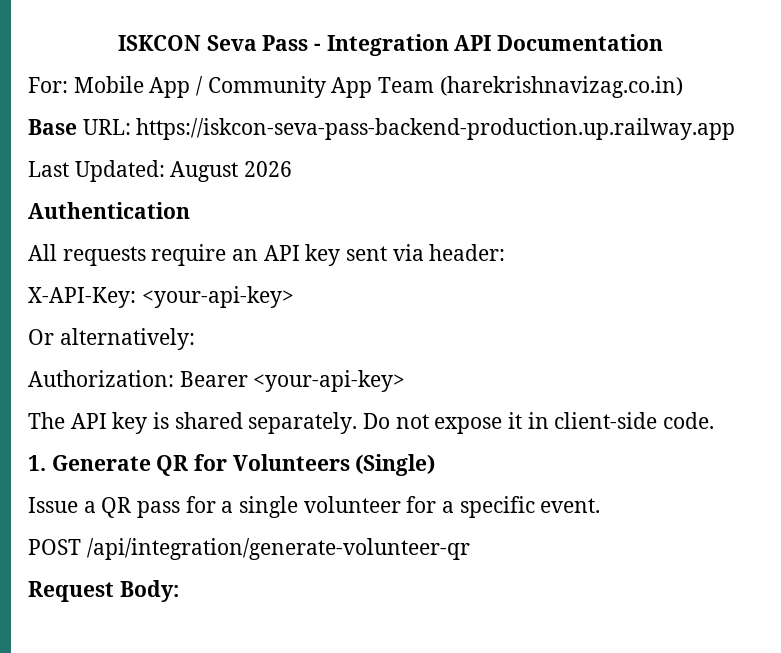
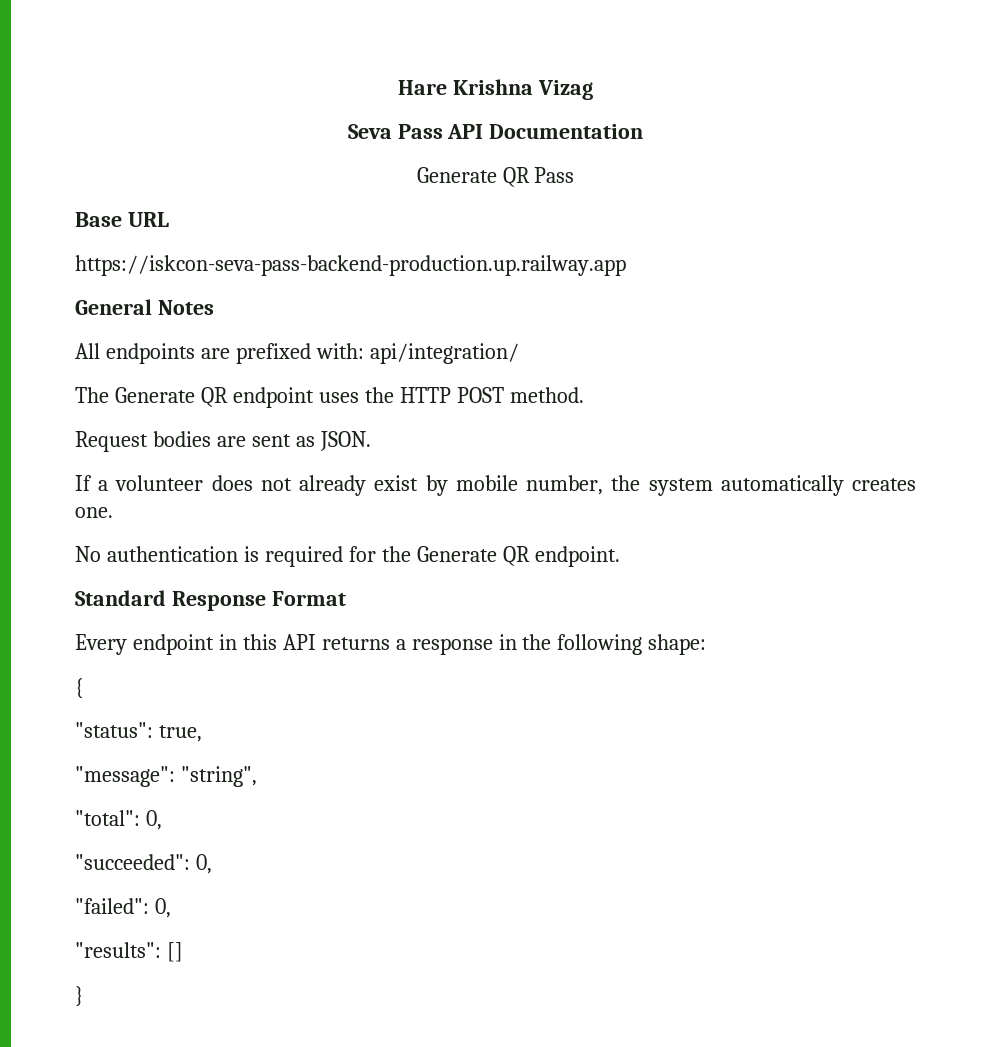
- ISKCON Seva Pass - Integration API Documentation
- For: Mobile App / Community App Team (harekrishnavizag.co.in)
+ Hare Krishna Vizag
+ Seva Pass API Documentation
+ Generate QR Pass
- Base URL: https://iskcon-seva-pass-backend-production.up.railway.app
+ Base URL
+ https://iskcon-seva-pass-backend-production.up.railway.app
- Last Updated: August 2026
- Authentication
- All requests require an API key sent via header:
- X-API-Key: <your-api-key>
- Or alternatively:
- Authorization: Bearer <your-api-key>
- The API key is shared separately. Do not expose it in client-side code.
- 1. Generate QR for Volunteers (Single)
- Issue a QR pass for a single volunteer for a specific event.
- POST /api/integration/generate-volunteer-qr
- Request Body:
+ General Notes
+ All endpoints are prefixed with: api/integration/
+ The Generate QR endpoint uses the HTTP POST method.
+ Request bodies are sent as JSON.
+ If a volunteer does not already exist by mobile number, the system automatically creates one.
+ No authentication is required for the Generate QR endpoint.
+ Standard Response Format
+ Every endpoint in this API returns a response in the following shape:
+ {
+ "status": true,
+ "message": "string",
+ "total": 0,
+ "succeeded": 0,
+ "failed": 0,
+ "results": []
+ }

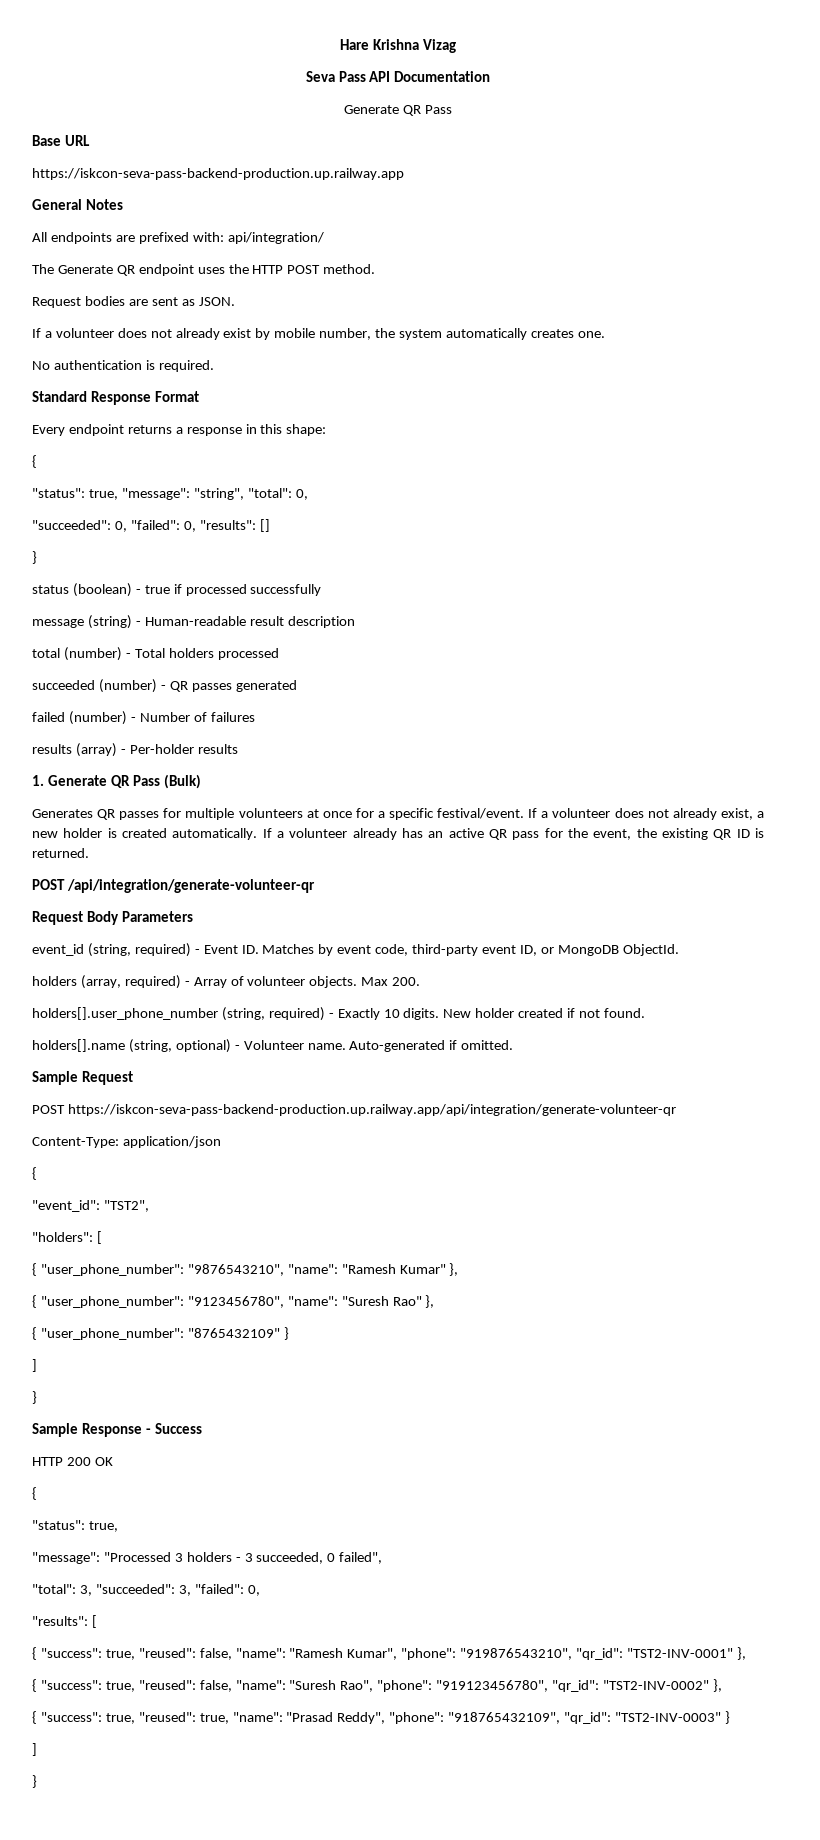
- No authentication is required for the Generate QR endpoint.
+ No authentication is required.
- Every endpoint in this API returns a response in the following shape:
+ Every endpoint returns a response in this shape:
+ {
+ "status": true, "message": "string", "total": 0,
+ "succeeded": 0, "failed": 0, "results": []
+ }
+ status (boolean) - true if processed successfully
+ message (string) - Human-readable result description
+ total (number) - Total holders processed
+ succeeded (number) - QR passes generated
+ failed (number) - Number of failures
+ results (array) - Per-holder results
+ 1. Generate QR Pass (Bulk)
+ Generates QR passes for multiple volunteers at once for a specific festival/event. If a volunteer does not already exist, a new holder is created automatically. If a volunteer already has an active QR pass for the event, the existing QR ID is returned.
+ POST /api/integration/generate-volunteer-qr
+ Request Body Parameters
+ event_id (string, required) - Event ID. Matches by event code, third-party event ID, or MongoDB ObjectId.
+ holders (array, required) - Array of volunteer objects. Max 200.
+ holders[].user_phone_number (string, required) - Exactly 10 digits. New holder created if not found.
+ holders[].name (string, optional) - Volunteer name. Auto-generated if omitted.
+ Sample Request
+ POST https://iskcon-seva-pass-backend-production.up.railway.app/api/integration/generate-volunteer-qr
+ Content-Type: application/json
+ {
+ "event_id": "TST2",
+ "holders": [
+ { "user_phone_number": "9876543210", "name": "Ramesh Kumar" },
+ { "user_phone_number": "9123456780", "name": "Suresh Rao" },
+ { "user_phone_number": "8765432109" }
+ ]
+ }
+ Sample Response - Success
+ HTTP 200 OK
  {
  "status": true,
- "message": "string",
- "total": 0,
- "succeeded": 0,
- "failed": 0,
- "results": []
+ "message": "Processed 3 holders - 3 succeeded, 0 failed",
+ "total": 3, "succeeded": 3, "failed": 0,
+ "results": [
+ { "success": true, "reused": false, "name": "Ramesh Kumar", "phone": "919876543210", "qr_id": "TST2-INV-0001" },
+ { "success": true, "reused": false, "name": "Suresh Rao", "phone": "919123456780", "qr_id": "TST2-INV-0002" },
+ { "success": true, "reused": true, "name": "Prasad Reddy", "phone": "918765432109", "qr_id": "TST2-INV-0003" }
+ ]

